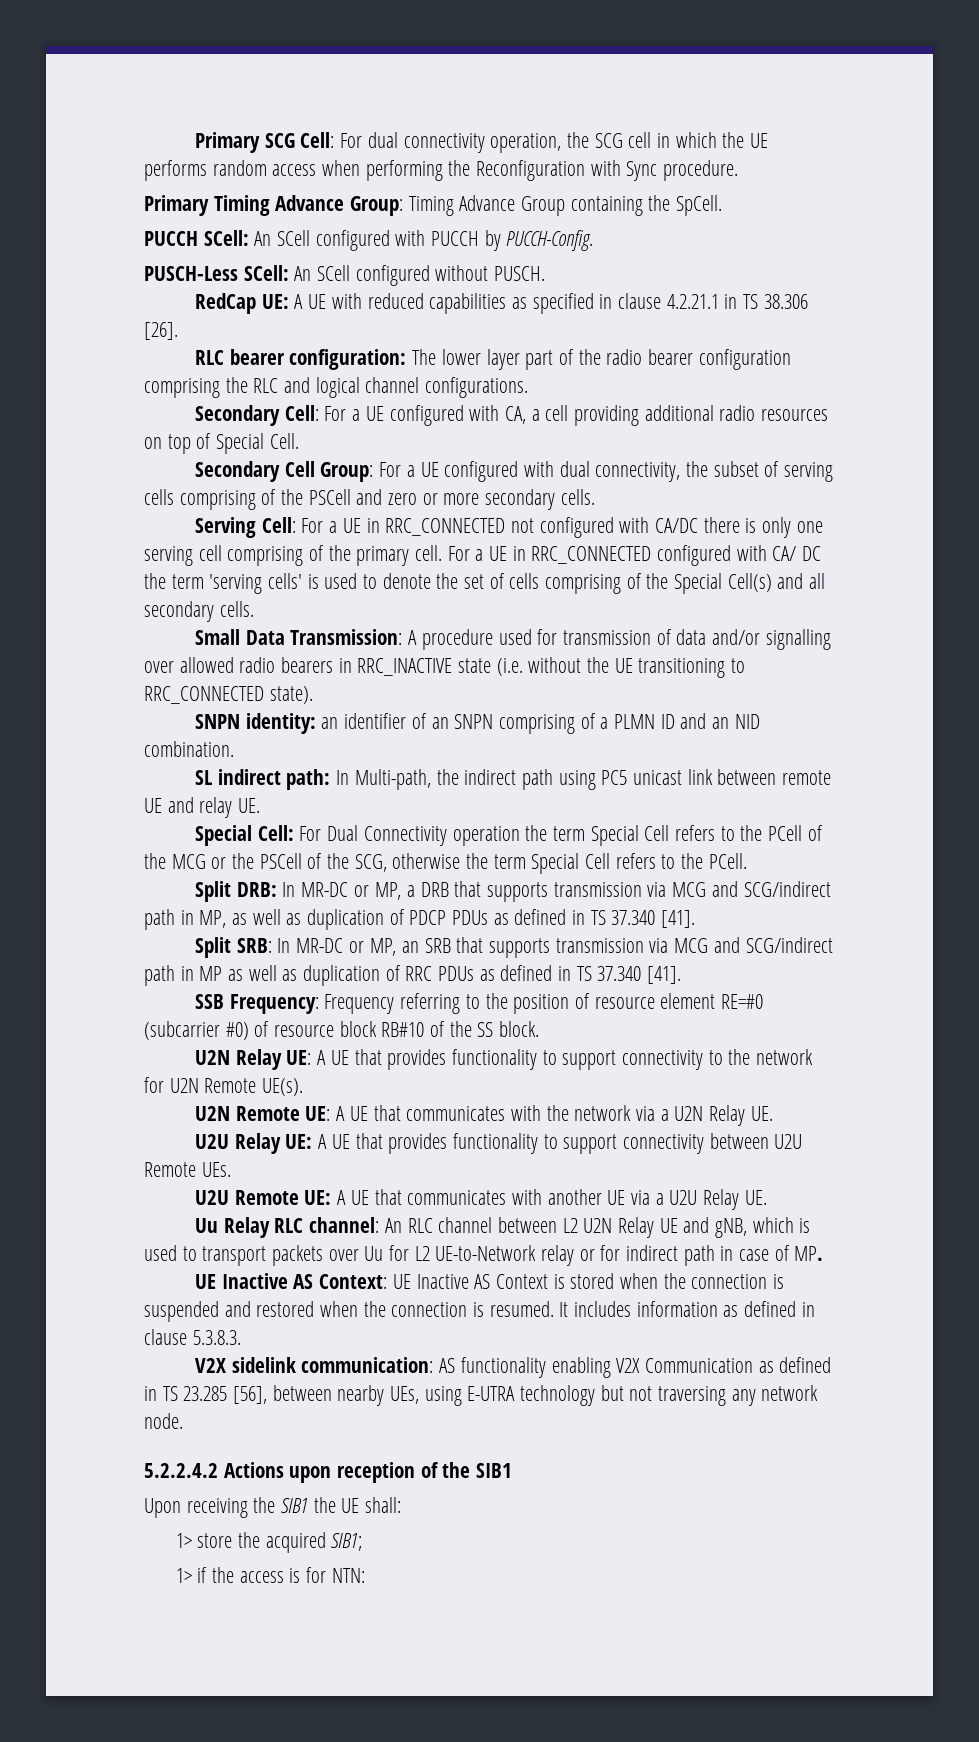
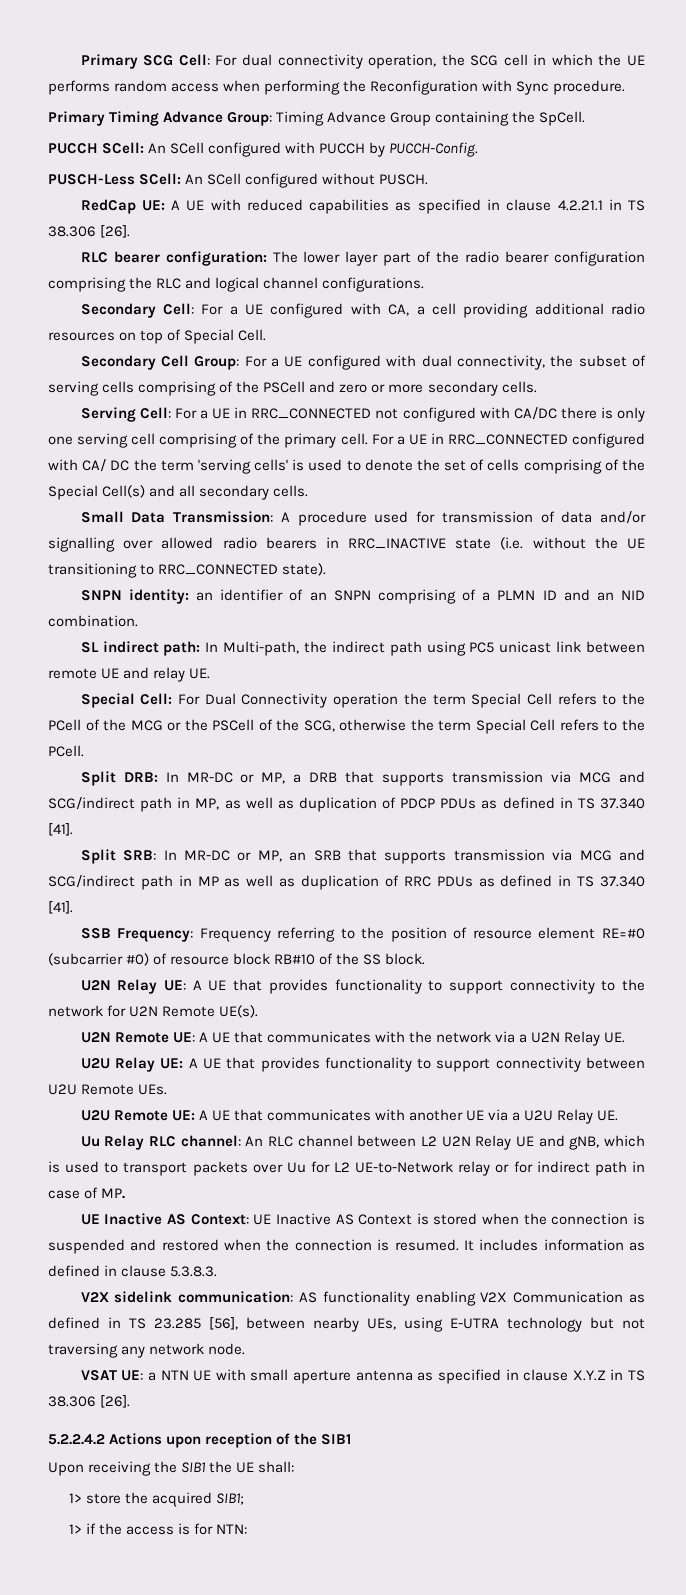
+ VSAT UE: a NTN UE with small aperture antenna as specified in clause X.Y.Z in TS 38.306 [26].

